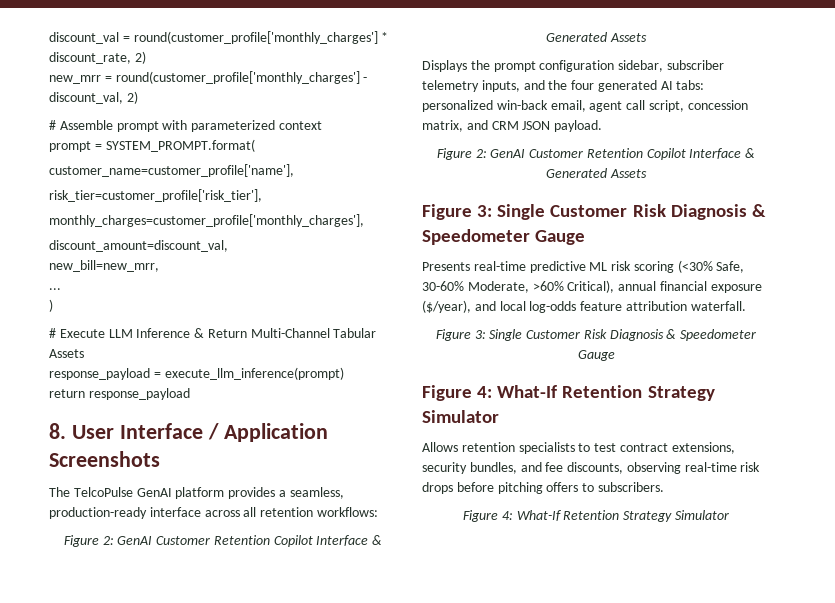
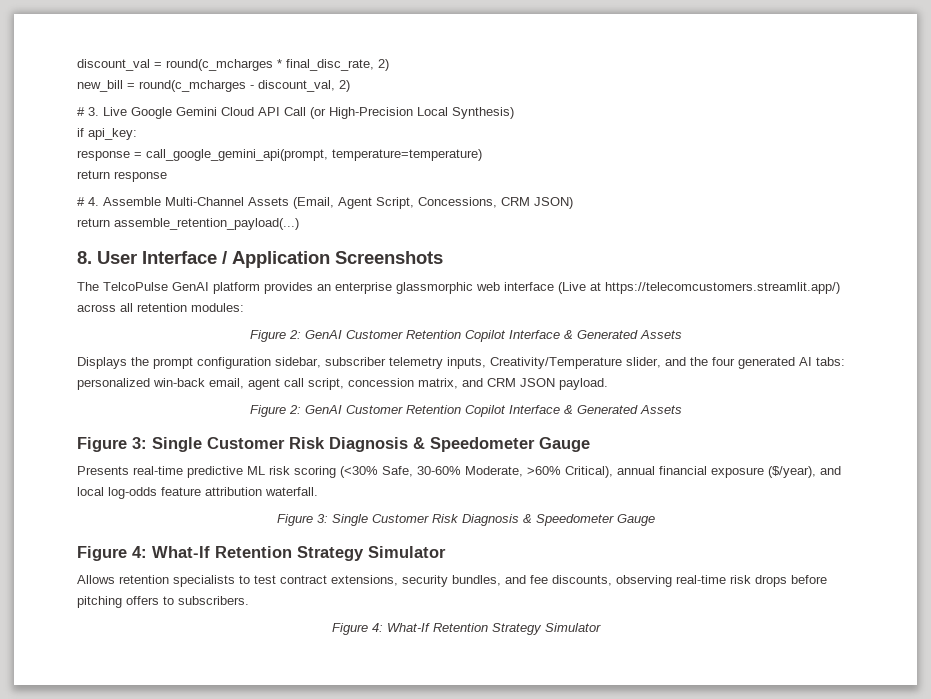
- discount_val = round(customer_profile['monthly_charges'] * discount_rate, 2)
- new_mrr = round(customer_profile['monthly_charges'] - discount_val, 2)
- # Assemble prompt with parameterized context
- prompt = SYSTEM_PROMPT.format(
- customer_name=customer_profile['name'],
- risk_tier=customer_profile['risk_tier'],
- monthly_charges=customer_profile['monthly_charges'],
- discount_amount=discount_val,
- new_bill=new_mrr,
- ...
- )
- # Execute LLM Inference & Return Multi-Channel Tabular Assets
- response_payload = execute_llm_inference(prompt)
- return response_payload
+ discount_val = round(c_mcharges * final_disc_rate, 2)
+ new_bill = round(c_mcharges - discount_val, 2)
+ # 3. Live Google Gemini Cloud API Call (or High-Precision Local Synthesis)
+ if api_key:
+ response = call_google_gemini_api(prompt, temperature=temperature)
+ return response
+ # 4. Assemble Multi-Channel Assets (Email, Agent Script, Concessions, CRM JSON)
+ return assemble_retention_payload(...)
- The TelcoPulse GenAI platform provides a seamless, production-ready interface across all retention workflows:
+ The TelcoPulse GenAI platform provides an enterprise glassmorphic web interface (Live at https://telecomcustomers.streamlit.app/) across all retention modules:
- Displays the prompt configuration sidebar, subscriber telemetry inputs, and the four generated AI tabs: personalized win-back email, agent call script, concession matrix, and CRM JSON payload.
+ Displays the prompt configuration sidebar, subscriber telemetry inputs, Creativity/Temperature slider, and the four generated AI tabs: personalized win-back email, agent call script, concession matrix, and CRM JSON payload.

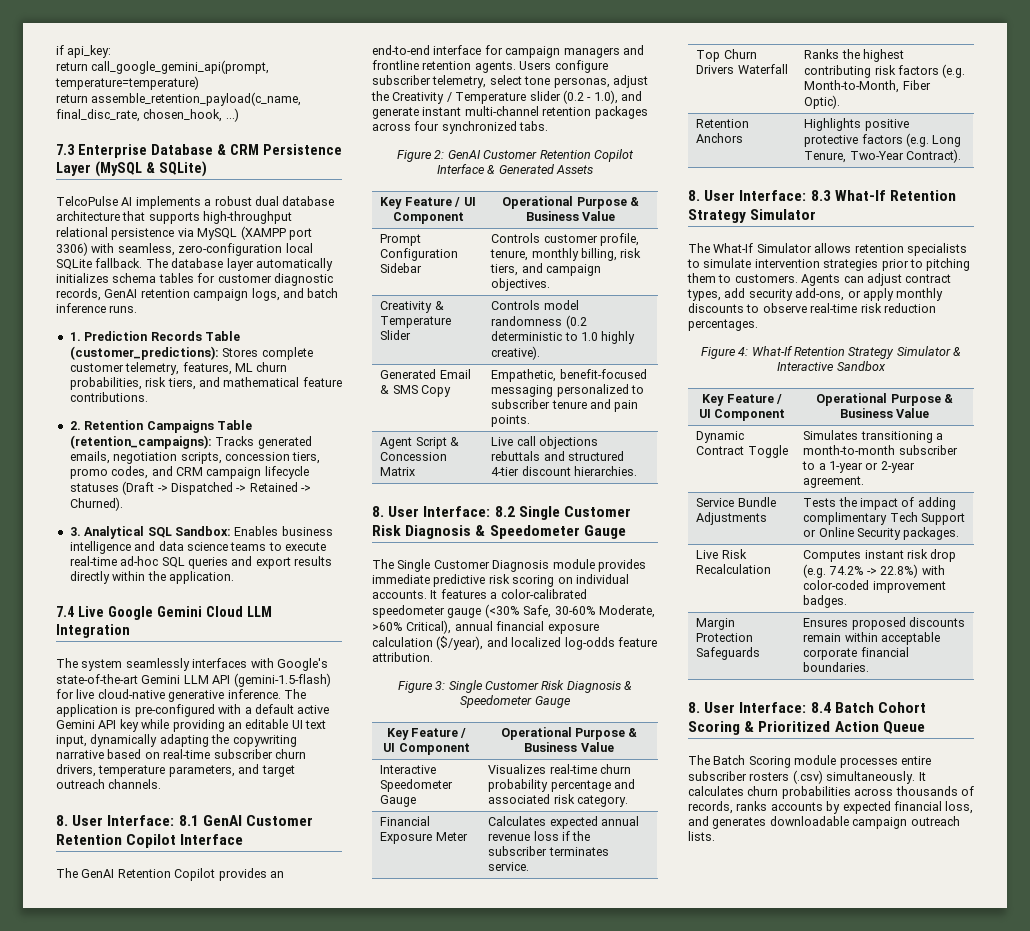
- discount_val = round(c_mcharges * final_disc_rate, 2)
- new_bill = round(c_mcharges - discount_val, 2)
- # 3. Live Google Gemini Cloud API Call (or High-Precision Local Synthesis)
  if api_key:
- response = call_google_gemini_api(prompt, temperature=temperature)
- return response
- # 4. Assemble Multi-Channel Assets (Email, Agent Script, Concessions, CRM JSON)
- return assemble_retention_payload(...)
- 8. User Interface / Application Screenshots
- The TelcoPulse GenAI platform provides an enterprise glassmorphic web interface (Live at https://telecomcustomers.streamlit.app/) across all retention modules:
+ return call_google_gemini_api(prompt, temperature=temperature)
+ return assemble_retention_payload(c_name, final_disc_rate, chosen_hook, ...)
+ 7.3 Enterprise Database & CRM Persistence Layer (MySQL & SQLite)
+ TelcoPulse AI implements a robust dual database architecture that supports high-throughput relational persistence via MySQL (XAMPP port 3306) with seamless, zero-configuration local SQLite fallback. The database layer automatically initializes schema tables for customer diagnostic records, GenAI retention campaign logs, and batch inference runs.
+ 1. Prediction Records Table (customer_predictions): Stores complete customer telemetry, features, ML churn probabilities, risk tiers, and mathematical feature contributions.
+ 2. Retention Campaigns Table (retention_campaigns): Tracks generated emails, negotiation scripts, concession tiers, promo codes, and CRM campaign lifecycle statuses (Draft -> Dispatched -> Retained -> Churned).
+ 3. Analytical SQL Sandbox: Enables business intelligence and data science teams to execute real-time ad-hoc SQL queries and export results directly within the application.
+ 7.4 Live Google Gemini Cloud LLM Integration
+ The system seamlessly interfaces with Google's state-of-the-art Gemini LLM API (gemini-1.5-flash) for live cloud-native generative inference. The application is pre-configured with a default active Gemini API key while providing an editable UI text input, dynamically adapting the copywriting narrative based on real-time subscriber churn drivers, temperature parameters, and target outreach channels.
+ 8. User Interface: 8.1 GenAI Customer Retention Copilot Interface
+ The GenAI Retention Copilot provides an end-to-end interface for campaign managers and frontline retention agents. Users configure subscriber telemetry, select tone personas, adjust the Creativity / Temperature slider (0.2 - 1.0), and generate instant multi-channel retention packages across four synchronized tabs.
  Figure 2: GenAI Customer Retention Copilot Interface & Generated Assets
- Displays the prompt configuration sidebar, subscriber telemetry inputs, Creativity/Temperature slider, and the four generated AI tabs: personalized win-back email, agent call script, concession matrix, and CRM JSON payload.
- Figure 2: GenAI Customer Retention Copilot Interface & Generated Assets
+ Key Feature / UI Component | Operational Purpose & Business Value
+ Prompt Configuration Sidebar | Controls customer profile, tenure, monthly billing, risk tiers, and campaign objectives.
+ Creativity & Temperature Slider | Controls model randomness (0.2 deterministic to 1.0 highly creative).
+ Generated Email & SMS Copy | Empathetic, benefit-focused messaging personalized to subscriber tenure and pain points.
+ Agent Script & Concession Matrix | Live call objections rebuttals and structured 4-tier discount hierarchies.
+ 8. User Interface: 8.2 Single Customer Risk Diagnosis & Speedometer Gauge
+ The Single Customer Diagnosis module provides immediate predictive risk scoring on individual accounts. It features a color-calibrated speedometer gauge (<30% Safe, 30-60% Moderate, >60% Critical), annual financial exposure calculation ($/year), and localized log-odds feature attribution.
  Figure 3: Single Customer Risk Diagnosis & Speedometer Gauge
- Presents real-time predictive ML risk scoring (<30% Safe, 30-60% Moderate, >60% Critical), annual financial exposure ($/year), and local log-odds feature attribution waterfall.
- Figure 3: Single Customer Risk Diagnosis & Speedometer Gauge
- Figure 4: What-If Retention Strategy Simulator
- Allows retention specialists to test contract extensions, security bundles, and fee discounts, observing real-time risk drops before pitching offers to subscribers.
- Figure 4: What-If Retention Strategy Simulator
+ Key Feature / UI Component | Operational Purpose & Business Value
+ Interactive Speedometer Gauge | Visualizes real-time churn probability percentage and associated risk category.
+ Financial Exposure Meter | Calculates expected annual revenue loss if the subscriber terminates service.
+ Top Churn Drivers Waterfall | Ranks the highest contributing risk factors (e.g. Month-to-Month, Fiber Optic).
+ Retention Anchors | Highlights positive protective factors (e.g. Long Tenure, Two-Year Contract).
+ 8. User Interface: 8.3 What-If Retention Strategy Simulator
+ The What-If Simulator allows retention specialists to simulate intervention strategies prior to pitching them to customers. Agents can adjust contract types, add security add-ons, or apply monthly discounts to observe real-time risk reduction percentages.
+ Figure 4: What-If Retention Strategy Simulator & Interactive Sandbox
+ Key Feature / UI Component | Operational Purpose & Business Value
+ Dynamic Contract Toggle | Simulates transitioning a month-to-month subscriber to a 1-year or 2-year agreement.
+ Service Bundle Adjustments | Tests the impact of adding complimentary Tech Support or Online Security packages.
+ Live Risk Recalculation | Computes instant risk drop (e.g. 74.2% -> 22.8%) with color-coded improvement badges.
+ Margin Protection Safeguards | Ensures proposed discounts remain within acceptable corporate financial boundaries.
+ 8. User Interface: 8.4 Batch Cohort Scoring & Prioritized Action Queue
+ The Batch Scoring module processes entire subscriber rosters (.csv) simultaneously. It calculates churn probabilities across thousands of records, ranks accounts by expected financial loss, and generates downloadable campaign outreach lists.

